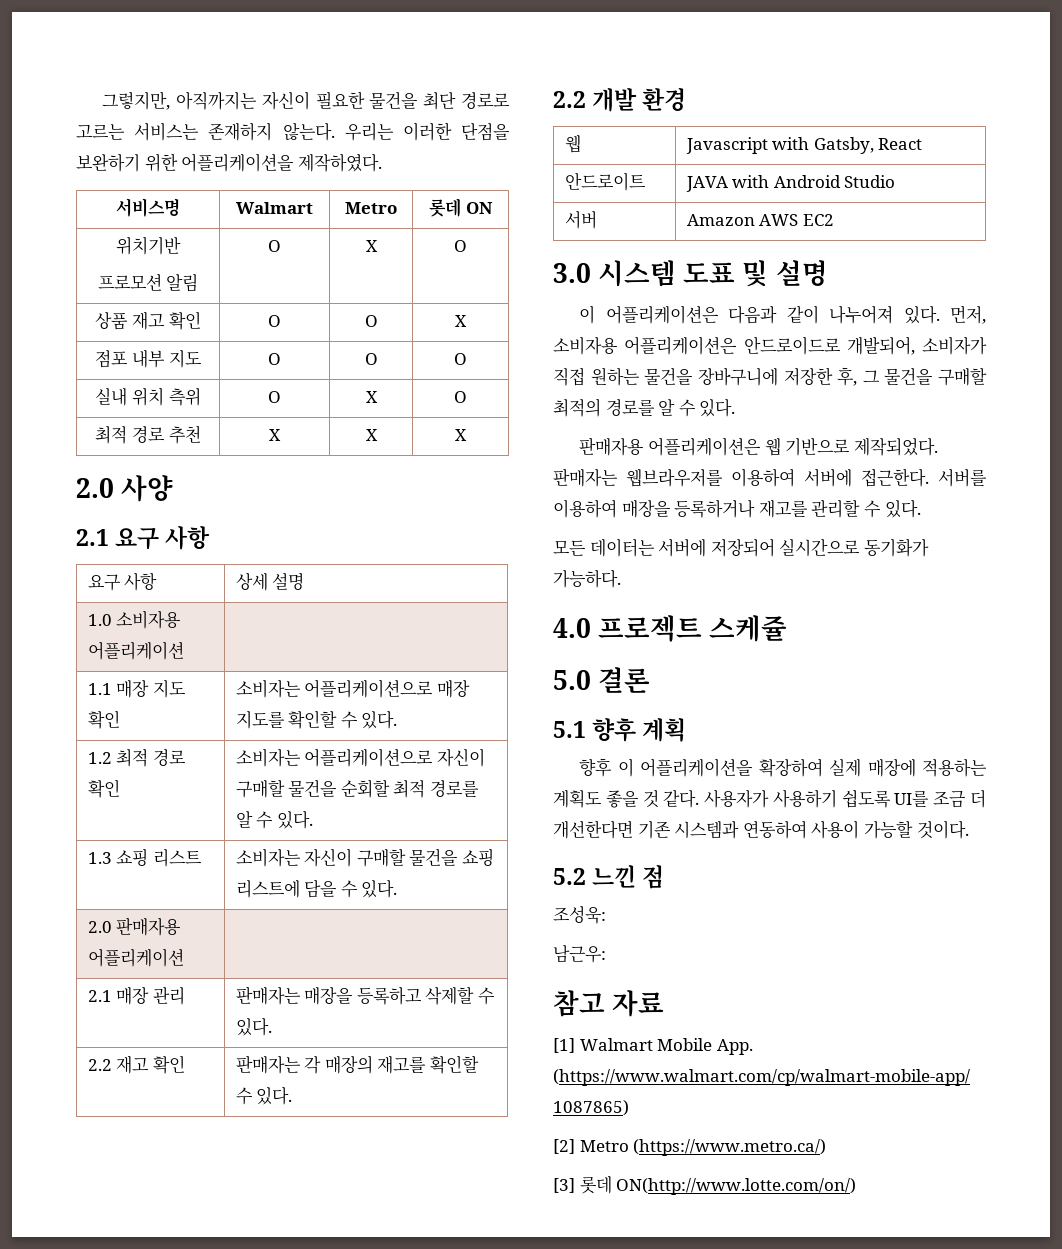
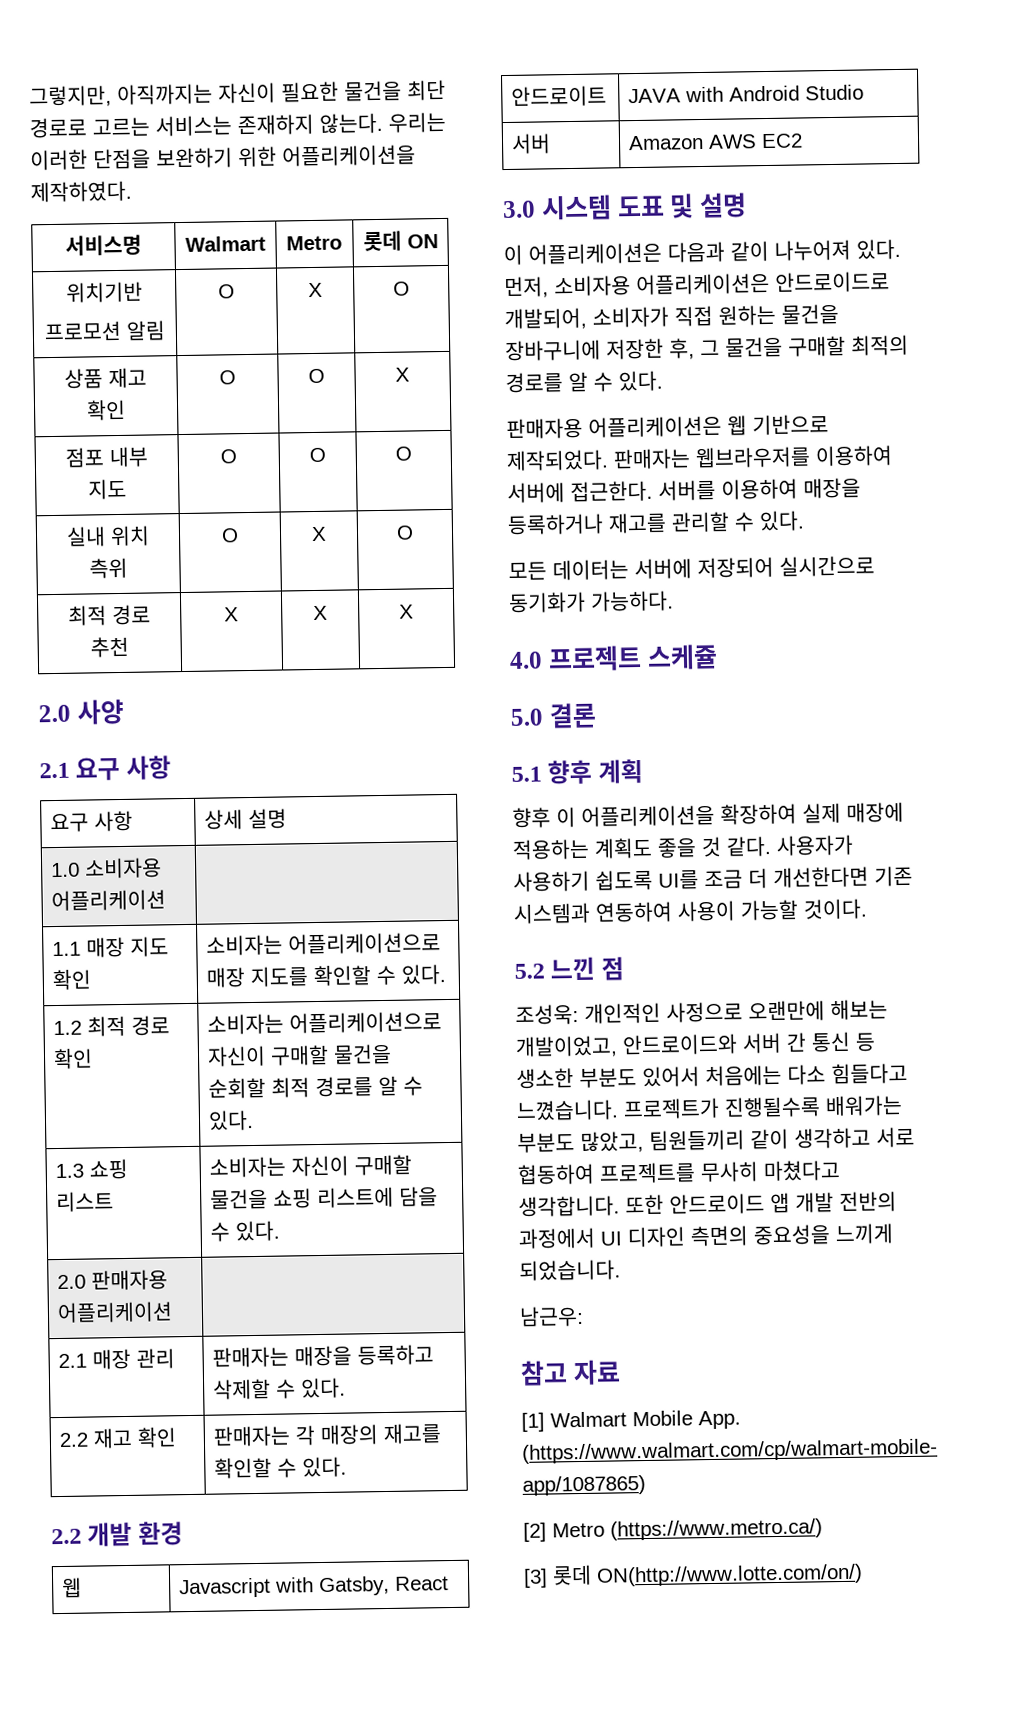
- 조성욱:
+ 조성욱: 개인적인 사정으로 오랜만에 해보는 개발이었고, 안드로이드와 서버 간 통신 등 생소한 부분도 있어서 처음에는 다소 힘들다고 느꼈습니다. 프로젝트가 진행될수록 배워가는 부분도 많았고, 팀원들끼리 같이 생각하고 서로 협동하여 프로젝트를 무사히 마쳤다고 생각합니다. 또한 안드로이드 앱 개발 전반의 과정에서 UI 디자인 측면의 중요성을 느끼게 되었습니다.

